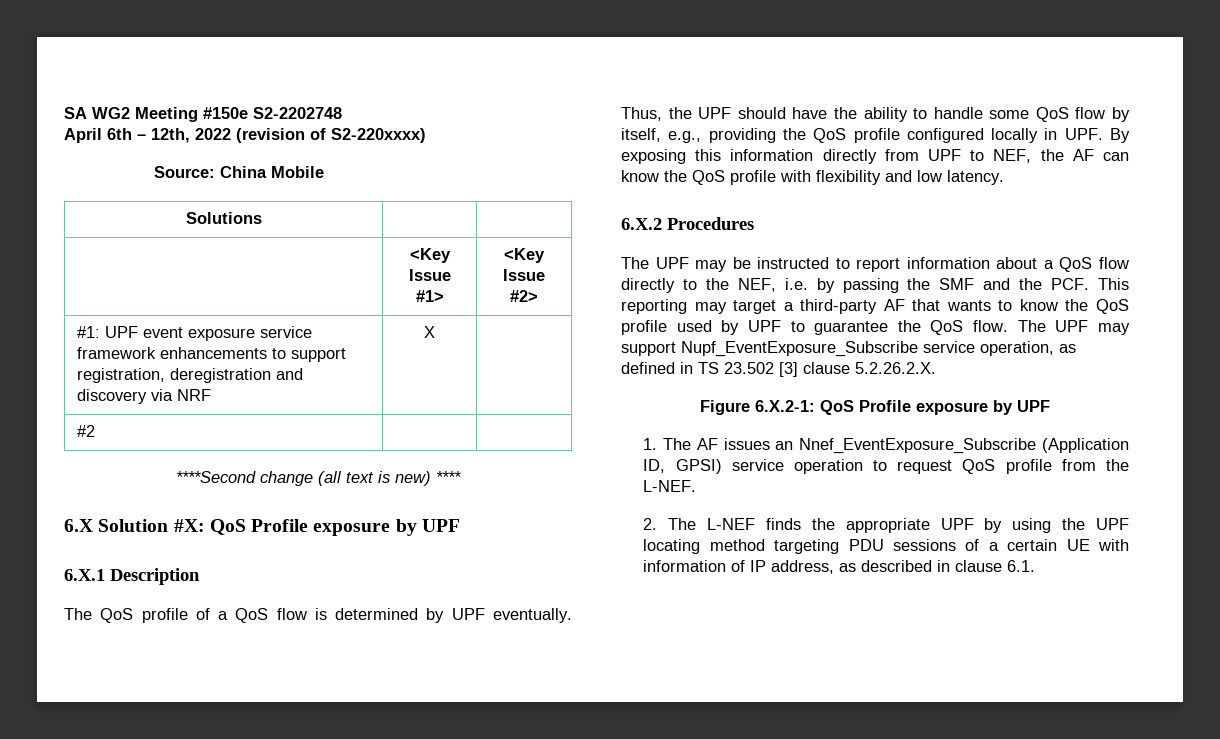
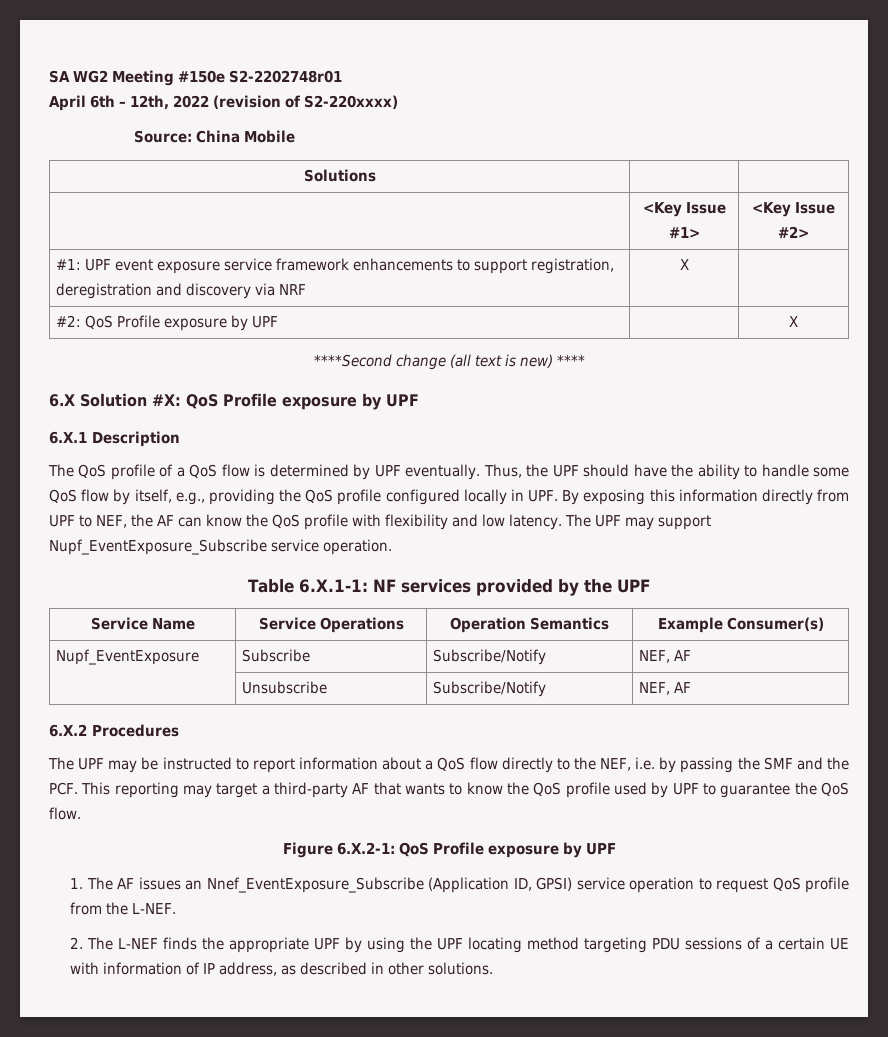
- SA WG2 Meeting #150e S2-2202748
+ SA WG2 Meeting #150e S2-2202748r01
- #2 | |
+ #2: QoS Profile exposure by UPF | | X
+ The UPF may support Nupf_EventExposure_Subscribe service operation.
+ Table 6.X.1-1: NF services provided by the UPF
+ Service Name | Service Operations | Operation Semantics | Example Consumer(s)
+ Nupf_EventExposure | Subscribe | Subscribe/Notify | NEF, AF
+ | Unsubscribe | Subscribe/Notify | NEF, AF
- The UPF may support Nupf_EventExposure_Subscribe service operation, as defined in TS 23.502 [3] clause 5.2.26.2.X.
- 2. The L-NEF finds the appropriate UPF by using the UPF locating method targeting PDU sessions of a certain UE with information of IP address, as described in clause 6.1.
+ 2. The L-NEF finds the appropriate UPF by using the UPF locating method targeting PDU sessions of a certain UE with information of IP address, as described in other solutions.

